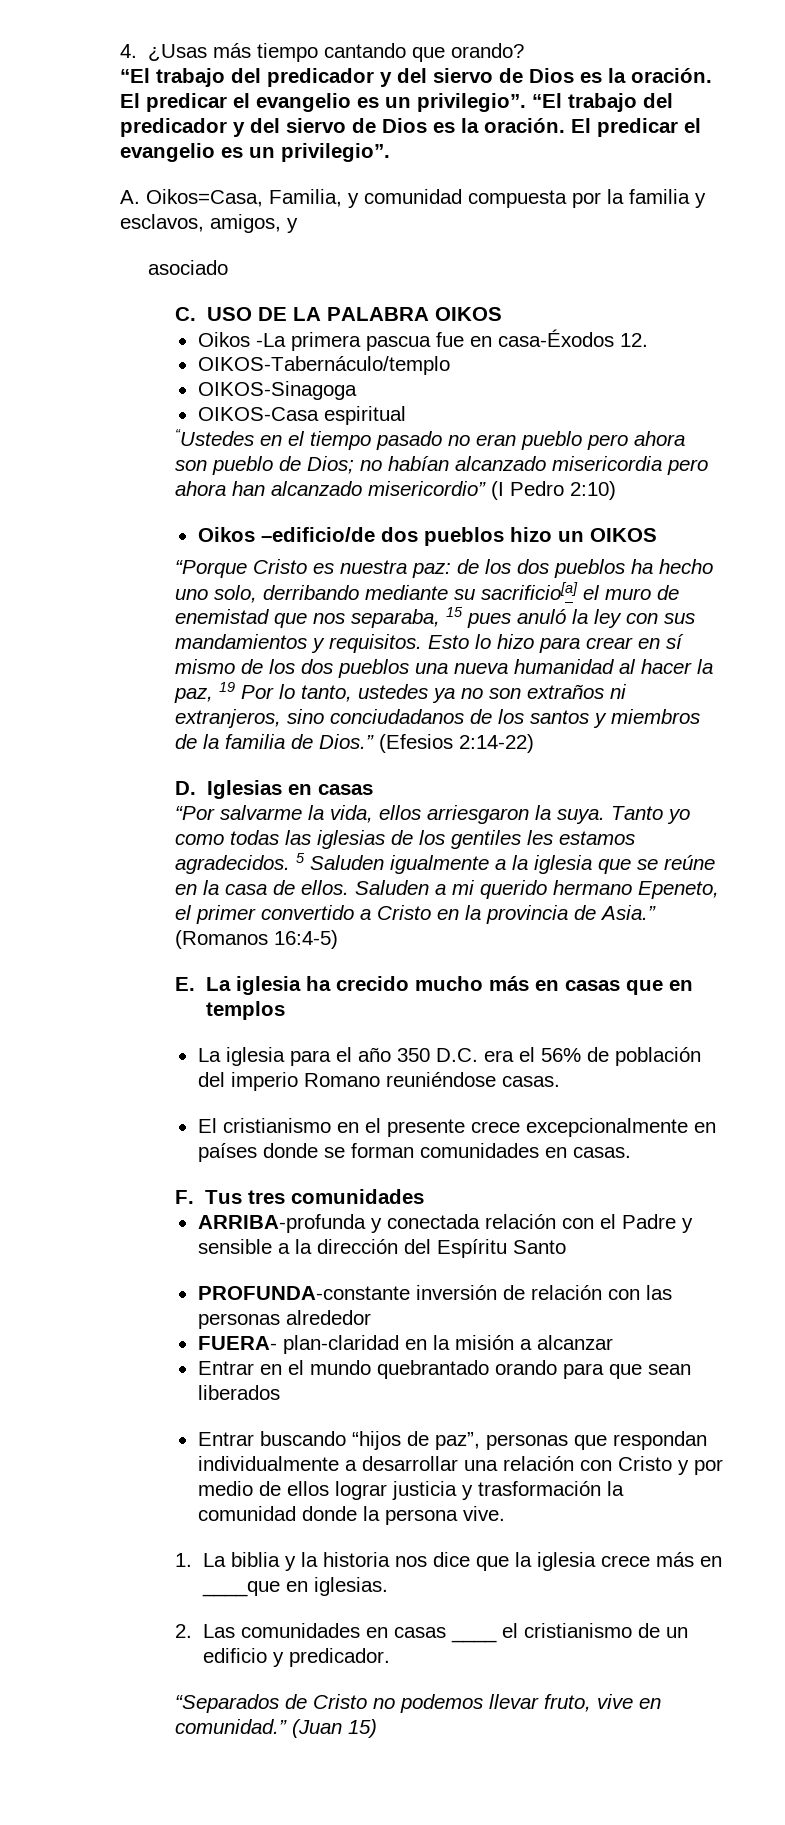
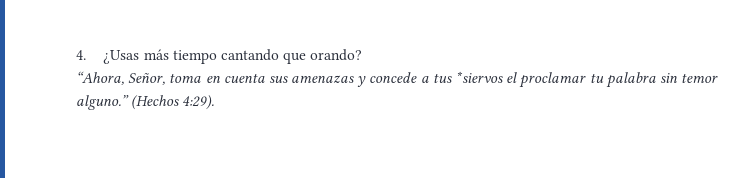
- “El trabajo del predicador y del siervo de Dios es la oración. El predicar el evangelio es un privilegio”. “El trabajo del predicador y del siervo de Dios es la oración. El predicar el evangelio es un privilegio”.
- A. Oikos=Casa, Familia, y comunidad compuesta por la familia y esclavos, amigos, y
- asociado
- C. USO DE LA PALABRA OIKOS
- Oikos -La primera pascua fue en casa-Éxodos 12.
- OIKOS-Tabernáculo/templo
- OIKOS-Sinagoga
- OIKOS-Casa espiritual
- “Ustedes en el tiempo pasado no eran pueblo pero ahora son pueblo de Dios; no habían alcanzado misericordia pero ahora han alcanzado misericordio” (I Pedro 2:10)
- Oikos –edificio/de dos pueblos hizo un OIKOS
- “Porque Cristo es nuestra paz: de los dos pueblos ha hecho uno solo, derribando mediante su sacrificio[a] el muro de enemistad que nos separaba, 15 pues anuló la ley con sus mandamientos y requisitos. Esto lo hizo para crear en sí mismo de los dos pueblos una nueva humanidad al hacer la paz, 19 Por lo tanto, ustedes ya no son extraños ni extranjeros, sino conciudadanos de los santos y miembros de la familia de Dios.” (Efesios 2:14-22)
- D. Iglesias en casas
- “Por salvarme la vida, ellos arriesgaron la suya. Tanto yo como todas las iglesias de los gentiles les estamos agradecidos. 5 Saluden igualmente a la iglesia que se reúne en la casa de ellos. Saluden a mi querido hermano Epeneto, el primer convertido a Cristo en la provincia de Asia.” (Romanos 16:4-5)
- E. La iglesia ha crecido mucho más en casas que en templos
- La iglesia para el año 350 D.C. era el 56% de población del imperio Romano reuniéndose casas.
- El cristianismo en el presente crece excepcionalmente en países donde se forman comunidades en casas.
- F. Tus tres comunidades
- ARRIBA-profunda y conectada relación con el Padre y sensible a la dirección del Espíritu Santo
- PROFUNDA-constante inversión de relación con las personas alrededor
- FUERA- plan-claridad en la misión a alcanzar
- Entrar en el mundo quebrantado orando para que sean liberados
- Entrar buscando “hijos de paz”, personas que respondan individualmente a desarrollar una relación con Cristo y por medio de ellos lograr justicia y trasformación la comunidad donde la persona vive.
- 1. La biblia y la historia nos dice que la iglesia crece más en ____que en iglesias.
- 2. Las comunidades en casas ____ el cristianismo de un edificio y predicador.
- “Separados de Cristo no podemos llevar fruto, vive en comunidad.” (Juan 15)
+ “Ahora, Señor, toma en cuenta sus amenazas y concede a tus *siervos el proclamar tu palabra sin temor alguno.” (Hechos 4:29).

